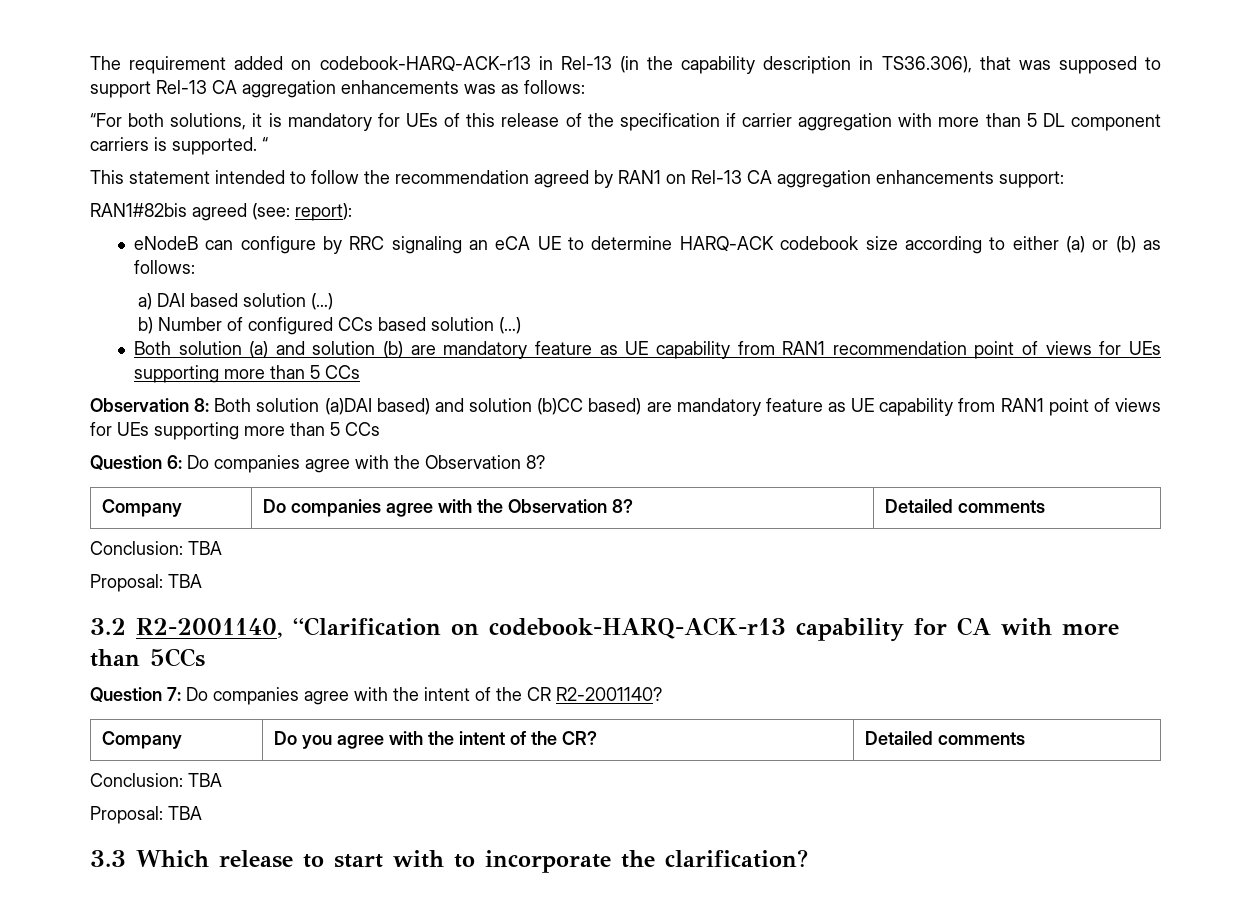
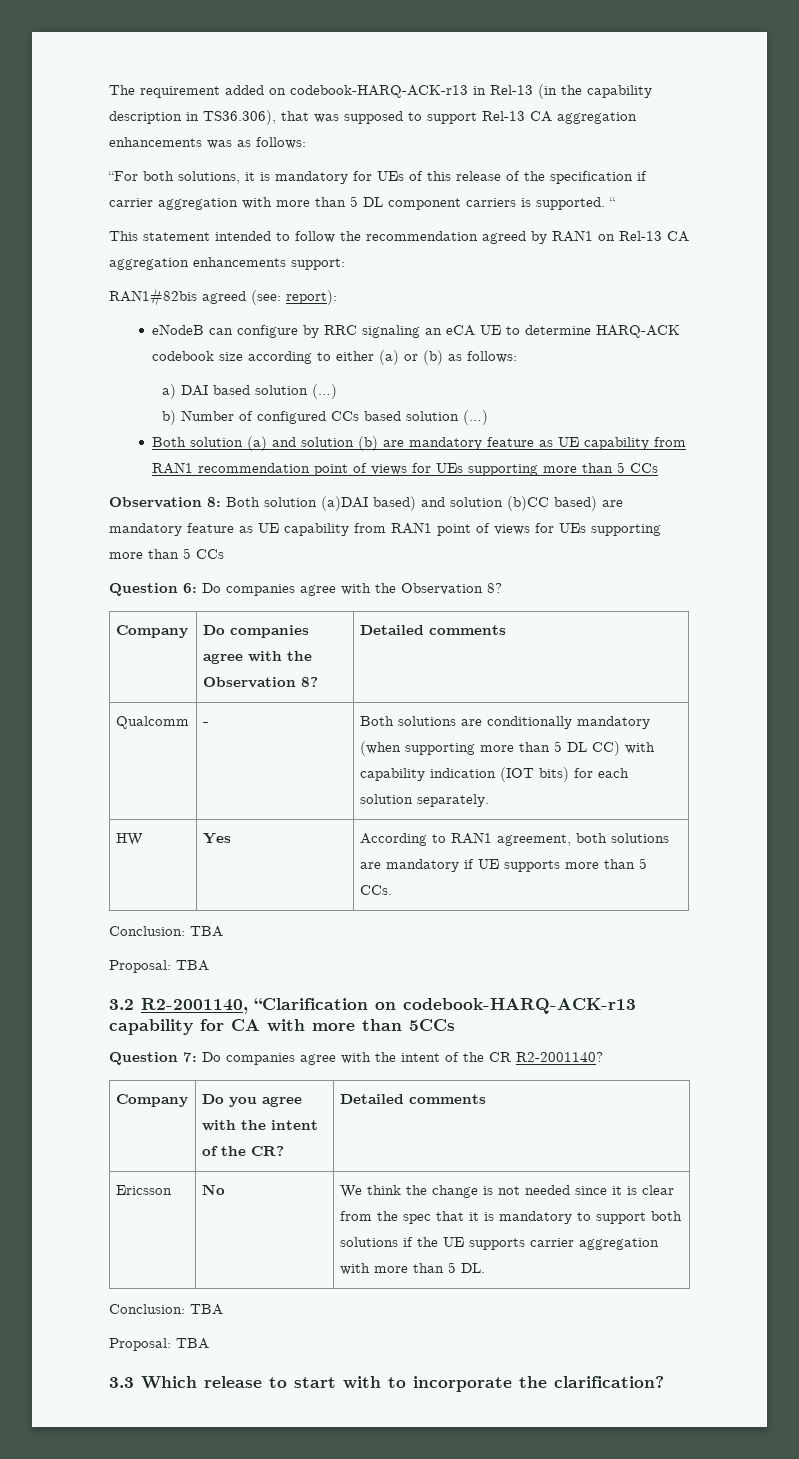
+ Qualcomm | - | Both solutions are conditionally mandatory (when supporting more than 5 DL CC) with capability indication (IOT bits) for each solution separately.
+ HW | Yes | According to RAN1 agreement, both solutions are mandatory if UE supports more than 5 CCs.
+ Ericsson | No | We think the change is not needed since it is clear from the spec that it is mandatory to support both solutions if the UE supports carrier aggregation with more than 5 DL.

